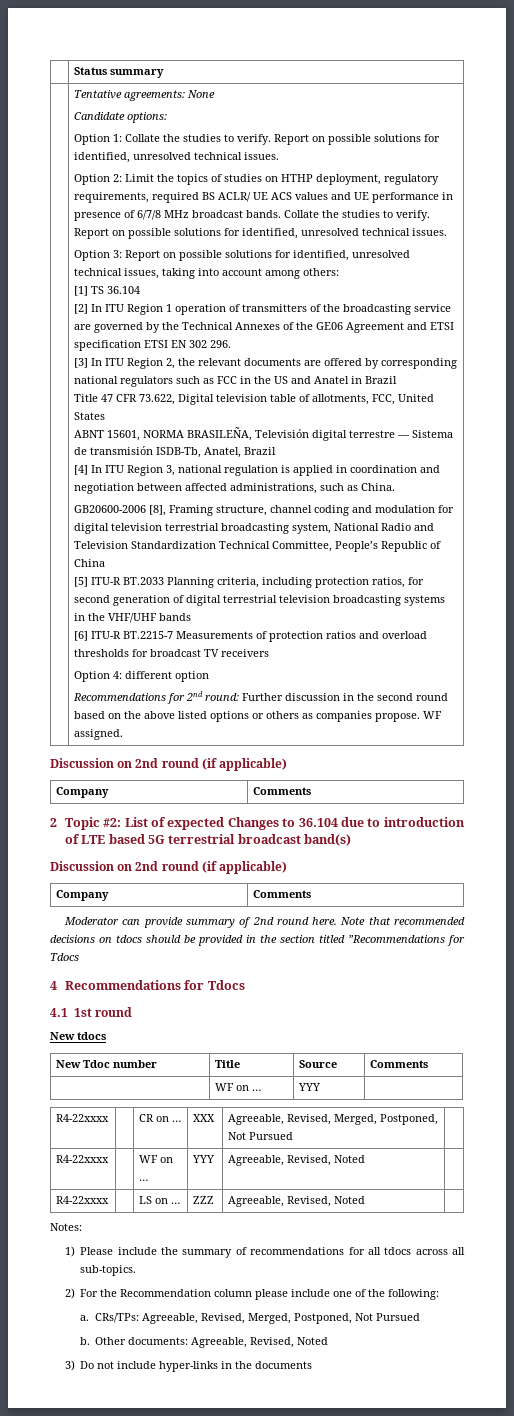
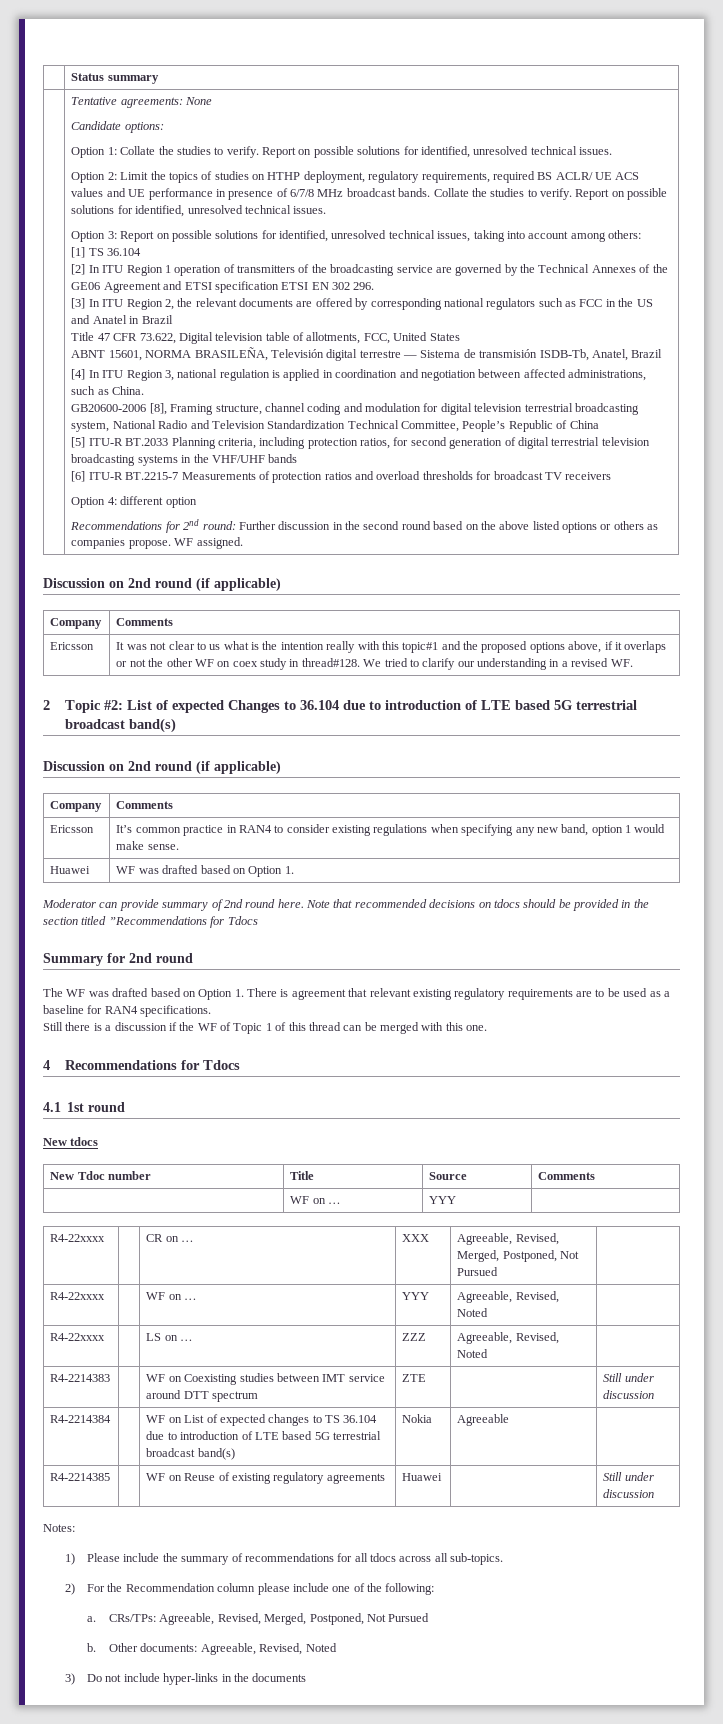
+ Ericsson | It was not clear to us what is the intention really with this topic#1 and the proposed options above, if it overlaps or not the other WF on coex study in thread#128. We tried to clarify our understanding in a revised WF.
+ Ericsson | It’s common practice in RAN4 to consider existing regulations when specifying any new band, option 1 would make sense.
+ Huawei | WF was drafted based on Option 1.
+ Summary for 2nd round
+ The WF was drafted based on Option 1. There is agreement that relevant existing regulatory requirements are to be used as a baseline for RAN4 specifications.
+ Still there is a discussion if the WF of Topic 1 of this thread can be merged with this one.
+ R4-2214383 | | WF on Coexisting studies between IMT service around DTT spectrum | ZTE | | Still under discussion
+ R4-2214384 | | WF on List of expected changes to TS 36.104 due to introduction of LTE based 5G terrestrial broadcast band(s) | Nokia | Agreeable |
+ R4-2214385 | | WF on Reuse of existing regulatory agreements | Huawei | | Still under discussion

